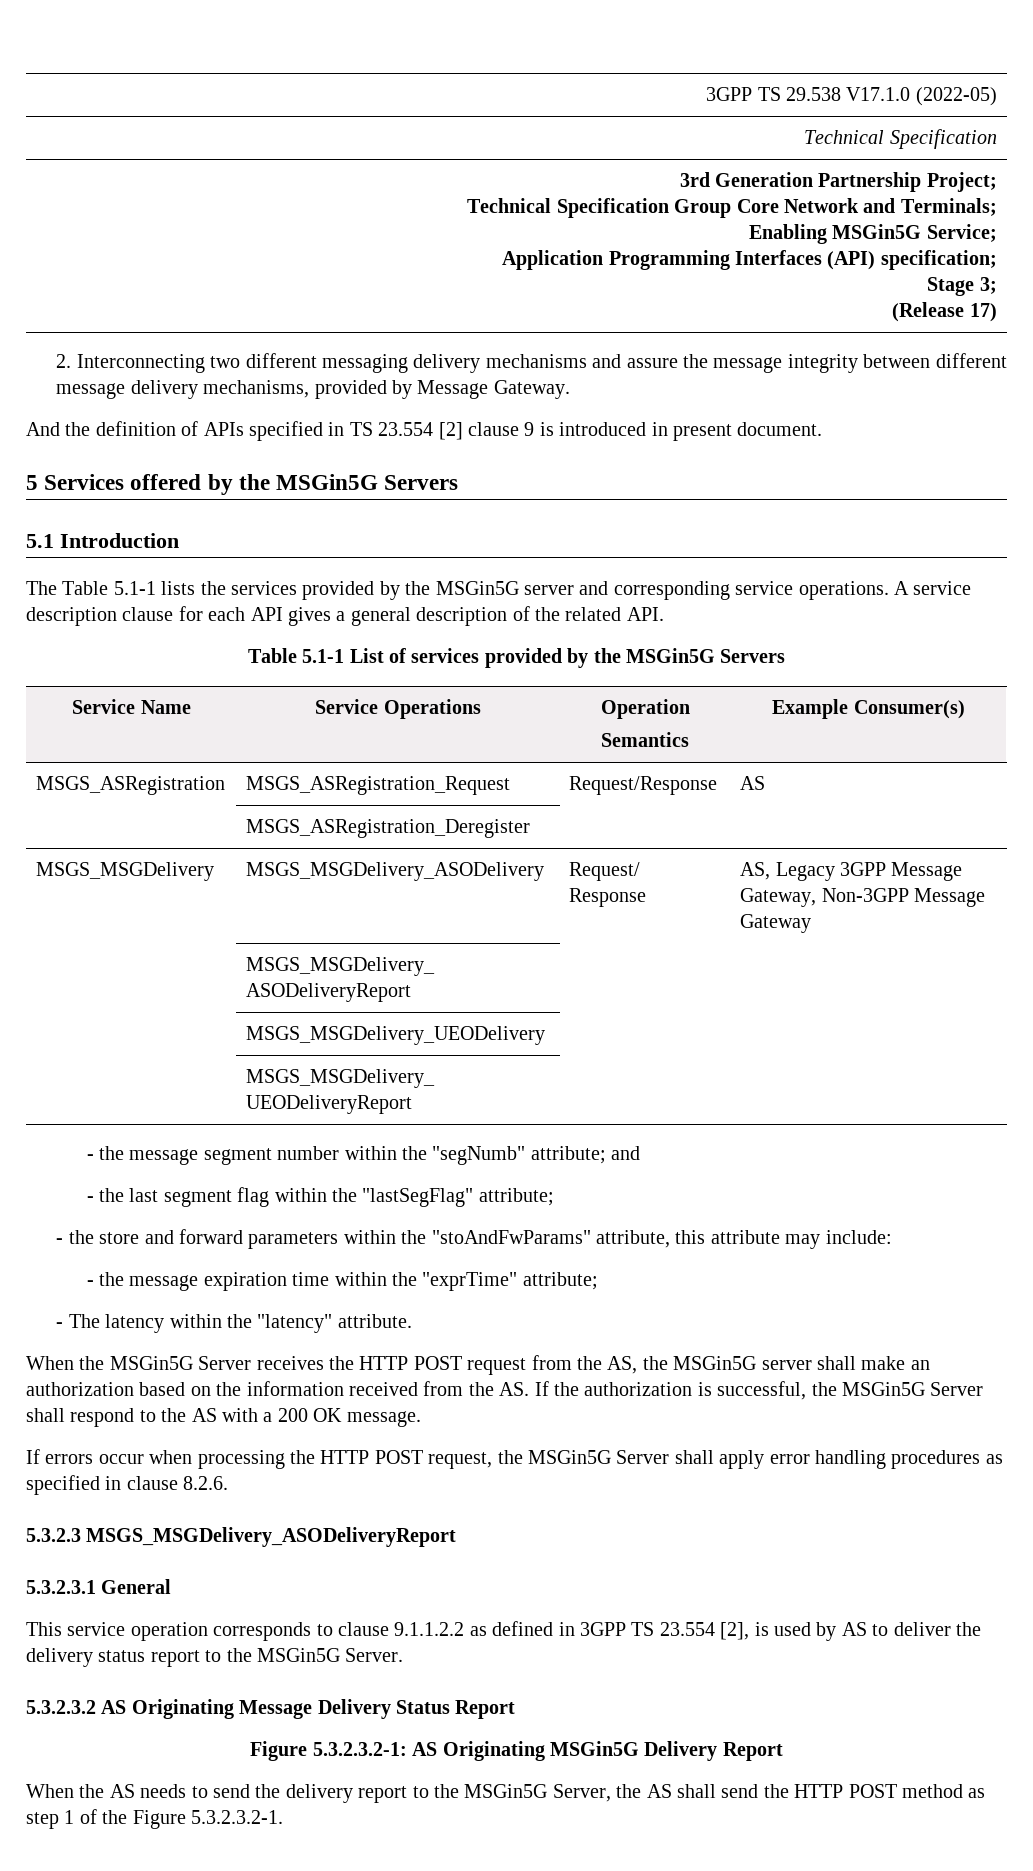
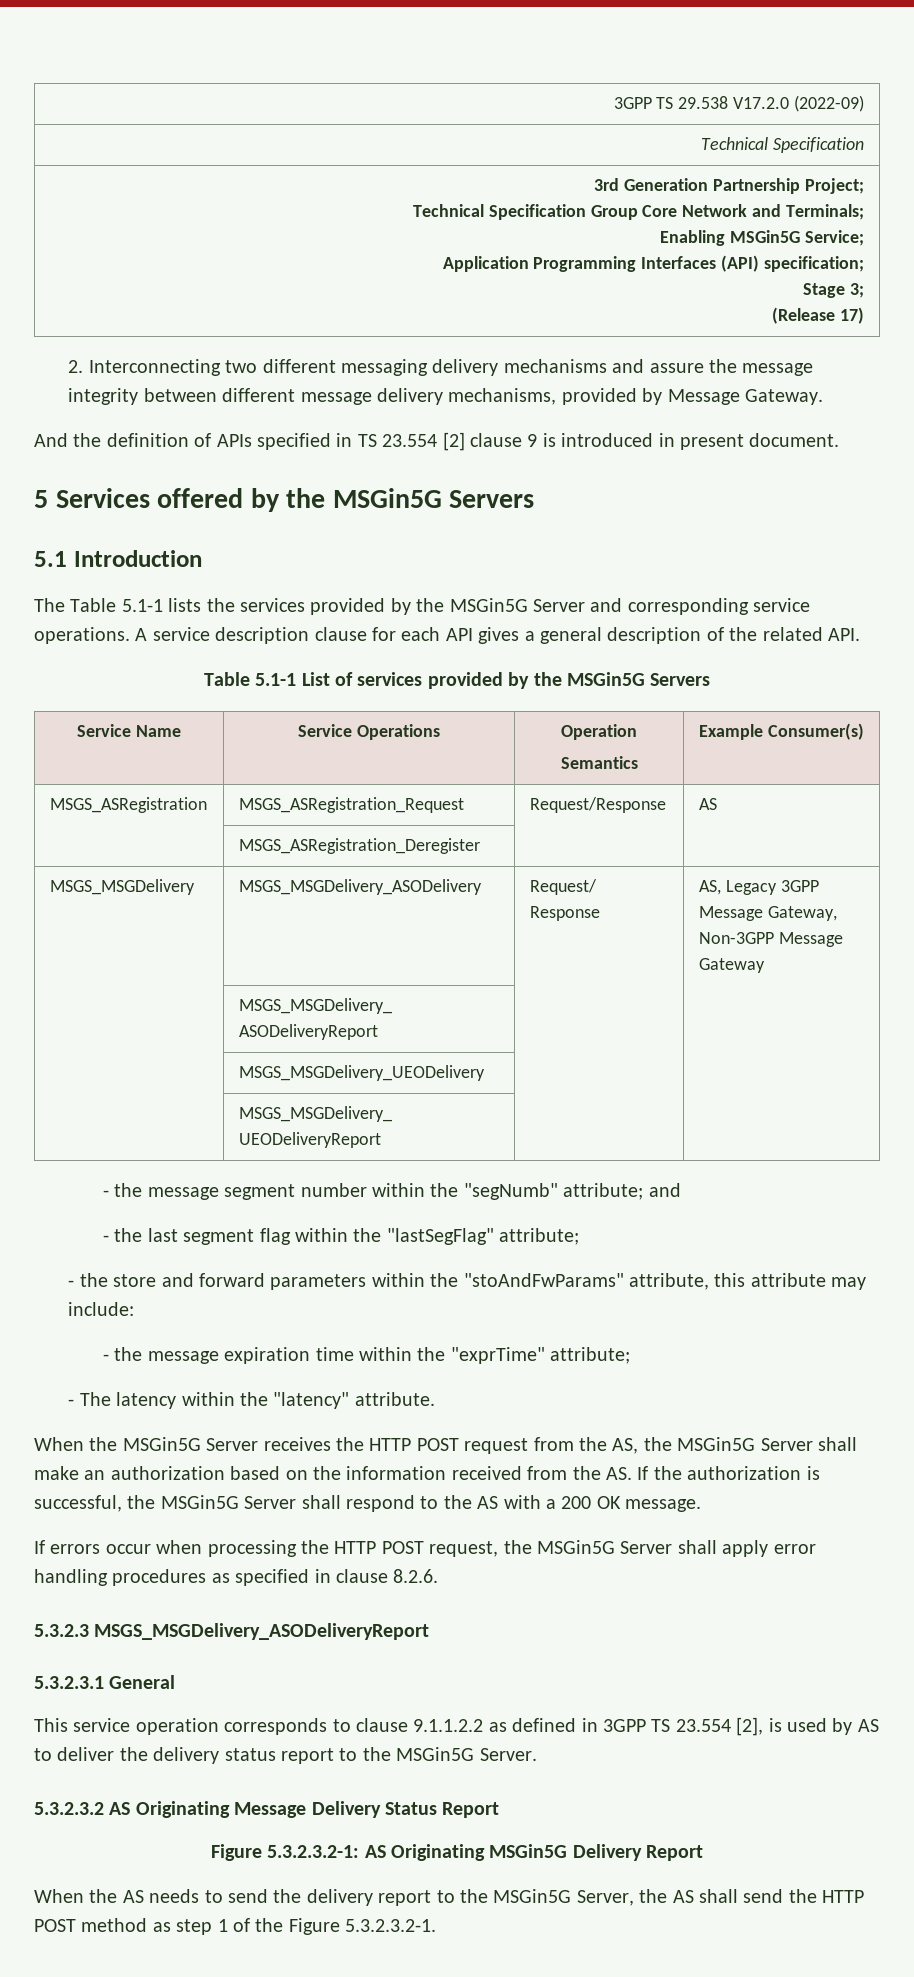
- 3GPP TS 29.538 V17.1.0 (2022-05)
+ 3GPP TS 29.538 V17.2.0 (2022-09)
- The Table 5.1-1 lists the services provided by the MSGin5G server and corresponding service operations.
+ The Table 5.1-1 lists the services provided by the MSGin5G Server and corresponding service operations.
- When the MSGin5G Server receives the HTTP POST request from the AS, the MSGin5G server shall make an authorization based on the information received from the AS. If the authorization is successful, the MSGin5G Server shall respond to the AS with a 200 OK message.
+ When the MSGin5G Server receives the HTTP POST request from the AS, the MSGin5G Server shall make an authorization based on the information received from the AS. If the authorization is successful, the MSGin5G Server shall respond to the AS with a 200 OK message.

